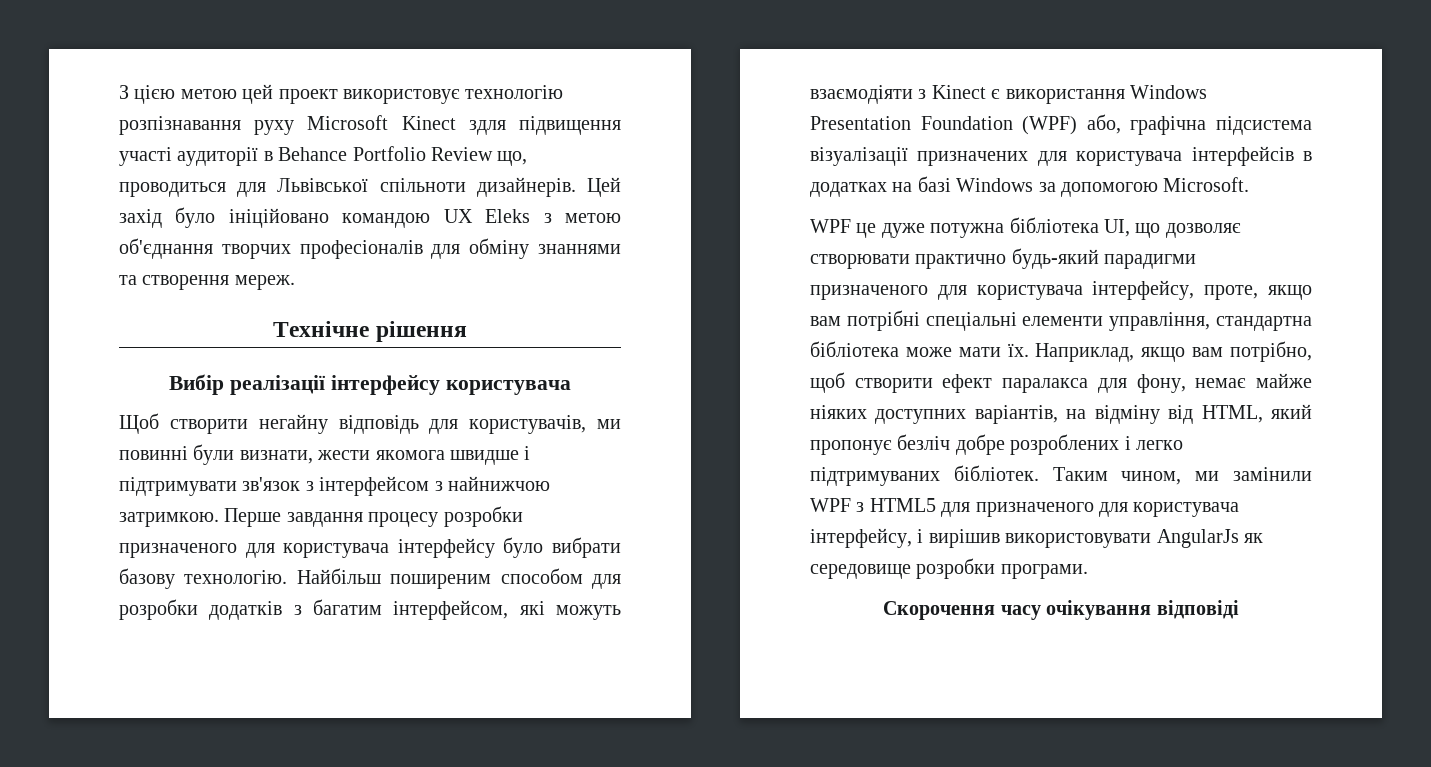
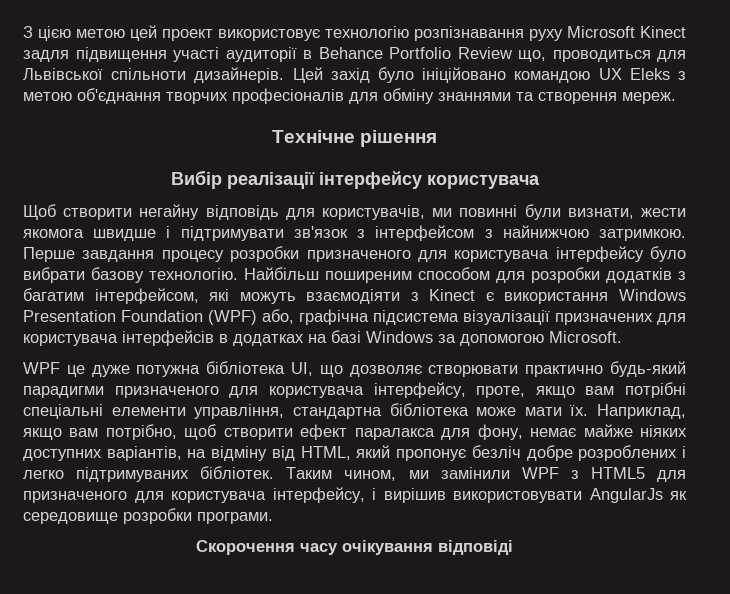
- З цією метою цей проект використовує технологію розпізнавання руху Microsoft Kinect здля підвищення участі аудиторії в Behance Portfolio Review що, проводиться для Львівської спільноти дизайнерів.
+ З цією метою цей проект використовує технологію розпізнавання руху Microsoft Kinect задля підвищення участі аудиторії в Behance Portfolio Review що, проводиться для Львівської спільноти дизайнерів.

